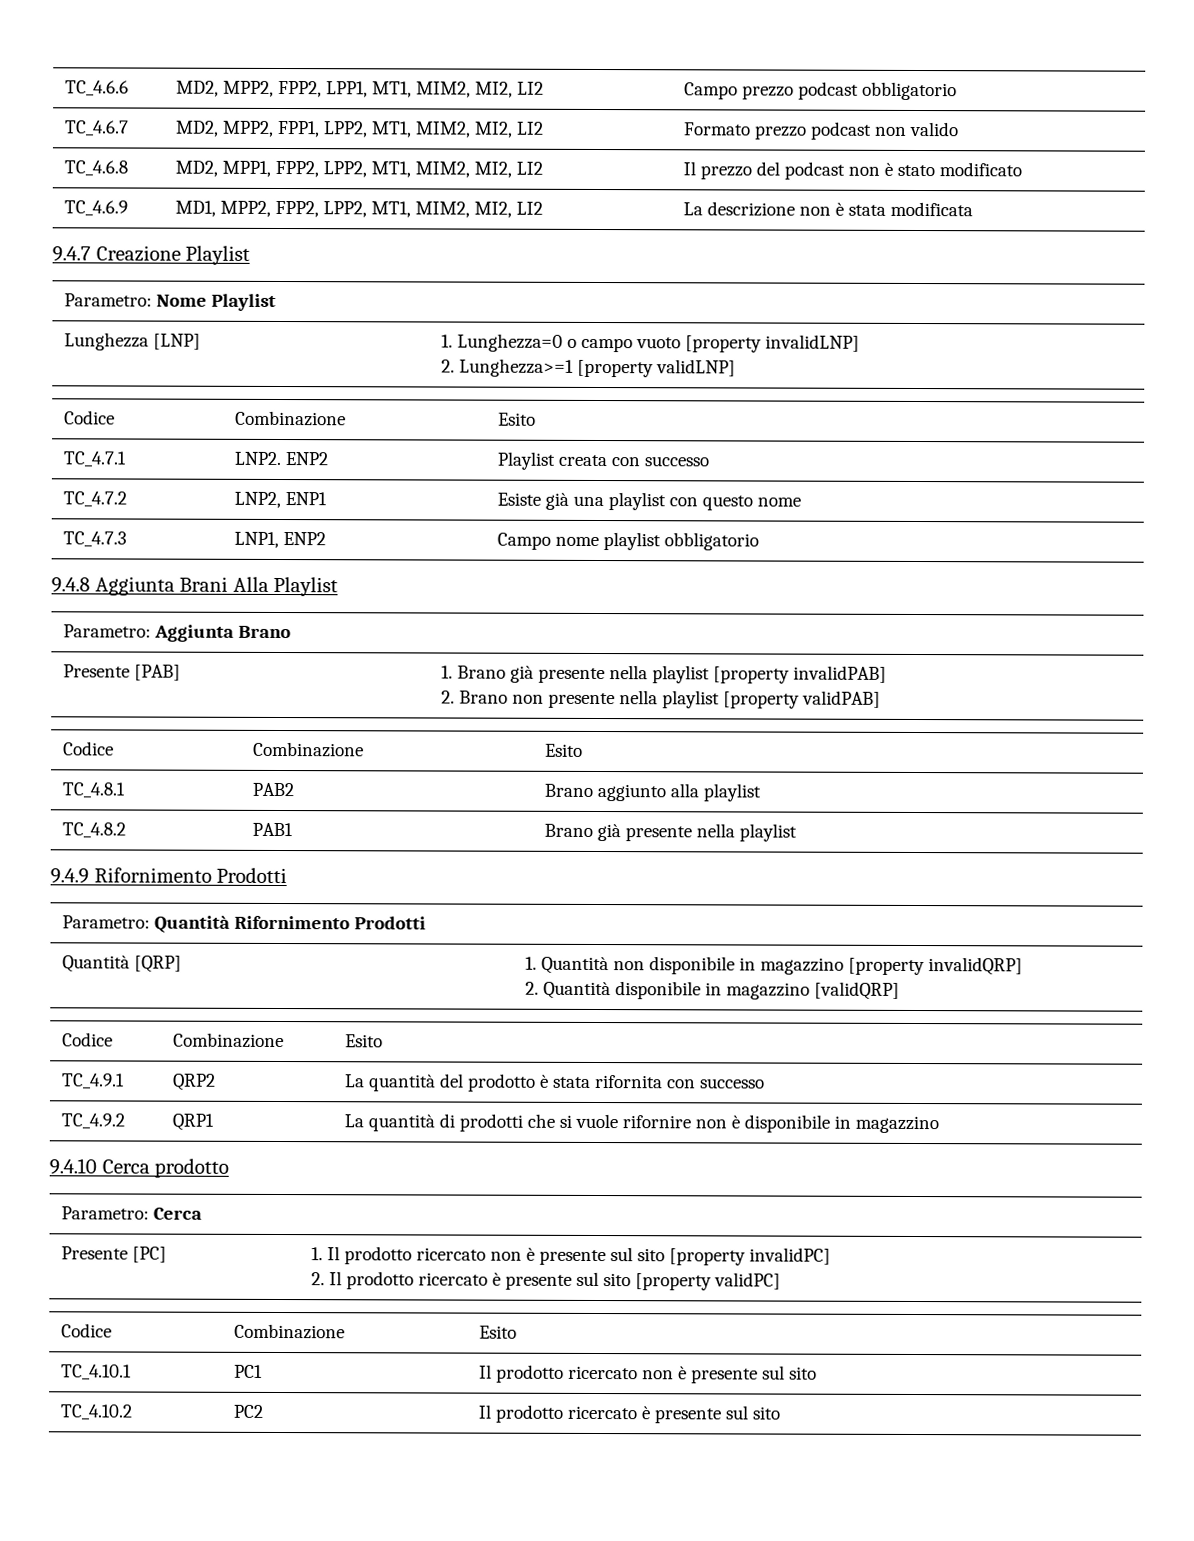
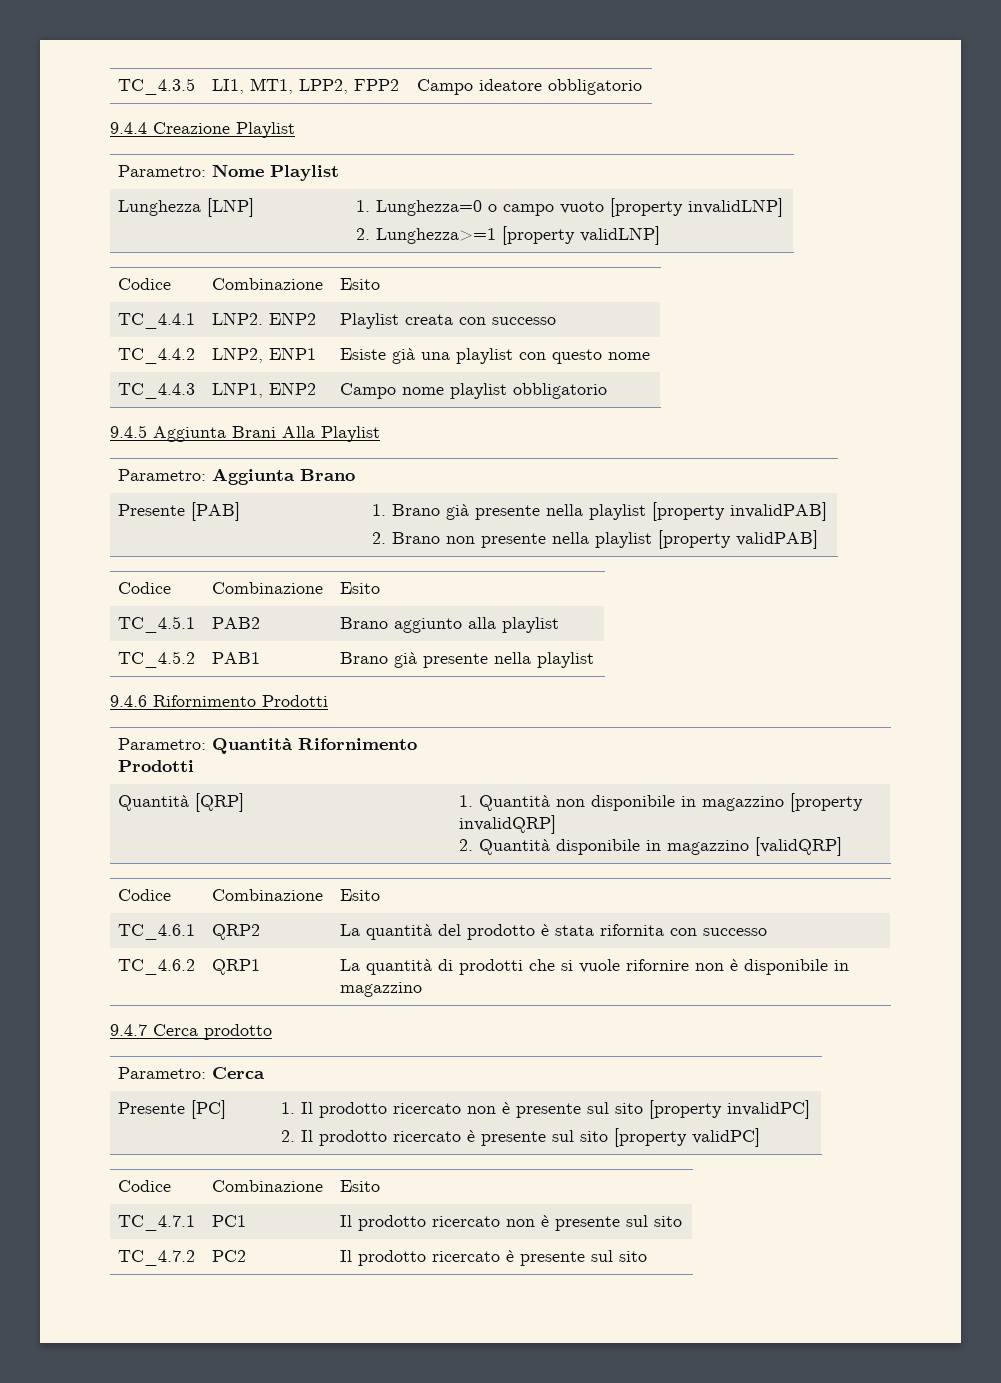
- TC_4.6.6 | MD2, MPP2, FPP2, LPP1, MT1, MIM2, MI2, LI2 | Campo prezzo podcast obbligatorio
- TC_4.6.7 | MD2, MPP2, FPP1, LPP2, MT1, MIM2, MI2, LI2 | Formato prezzo podcast non valido
- TC_4.6.8 | MD2, MPP1, FPP2, LPP2, MT1, MIM2, MI2, LI2 | Il prezzo del podcast non è stato modificato
- TC_4.6.9 | MD1, MPP2, FPP2, LPP2, MT1, MIM2, MI2, LI2 | La descrizione non è stata modificata
- 9.4.7 Creazione Playlist
+ TC_4.3.5 | LI1, MT1, LPP2, FPP2 | Campo ideatore obbligatorio
+ 9.4.4 Creazione Playlist
- TC_4.7.1 | LNP2. ENP2 | Playlist creata con successo
+ TC_4.4.1 | LNP2. ENP2 | Playlist creata con successo
- TC_4.7.2 | LNP2, ENP1 | Esiste già una playlist con questo nome
+ TC_4.4.2 | LNP2, ENP1 | Esiste già una playlist con questo nome
- TC_4.7.3 | LNP1, ENP2 | Campo nome playlist obbligatorio
+ TC_4.4.3 | LNP1, ENP2 | Campo nome playlist obbligatorio
- 9.4.8 Aggiunta Brani Alla Playlist
+ 9.4.5 Aggiunta Brani Alla Playlist
- TC_4.8.1 | PAB2 | Brano aggiunto alla playlist
+ TC_4.5.1 | PAB2 | Brano aggiunto alla playlist
- TC_4.8.2 | PAB1 | Brano già presente nella playlist
+ TC_4.5.2 | PAB1 | Brano già presente nella playlist
- 9.4.9 Rifornimento Prodotti
+ 9.4.6 Rifornimento Prodotti
- TC_4.9.1 | QRP2 | La quantità del prodotto è stata rifornita con successo
+ TC_4.6.1 | QRP2 | La quantità del prodotto è stata rifornita con successo
- TC_4.9.2 | QRP1 | La quantità di prodotti che si vuole rifornire non è disponibile in magazzino
+ TC_4.6.2 | QRP1 | La quantità di prodotti che si vuole rifornire non è disponibile in magazzino
- 9.4.10 Cerca prodotto
+ 9.4.7 Cerca prodotto
- TC_4.10.1 | PC1 | Il prodotto ricercato non è presente sul sito
+ TC_4.7.1 | PC1 | Il prodotto ricercato non è presente sul sito
- TC_4.10.2 | PC2 | Il prodotto ricercato è presente sul sito
+ TC_4.7.2 | PC2 | Il prodotto ricercato è presente sul sito

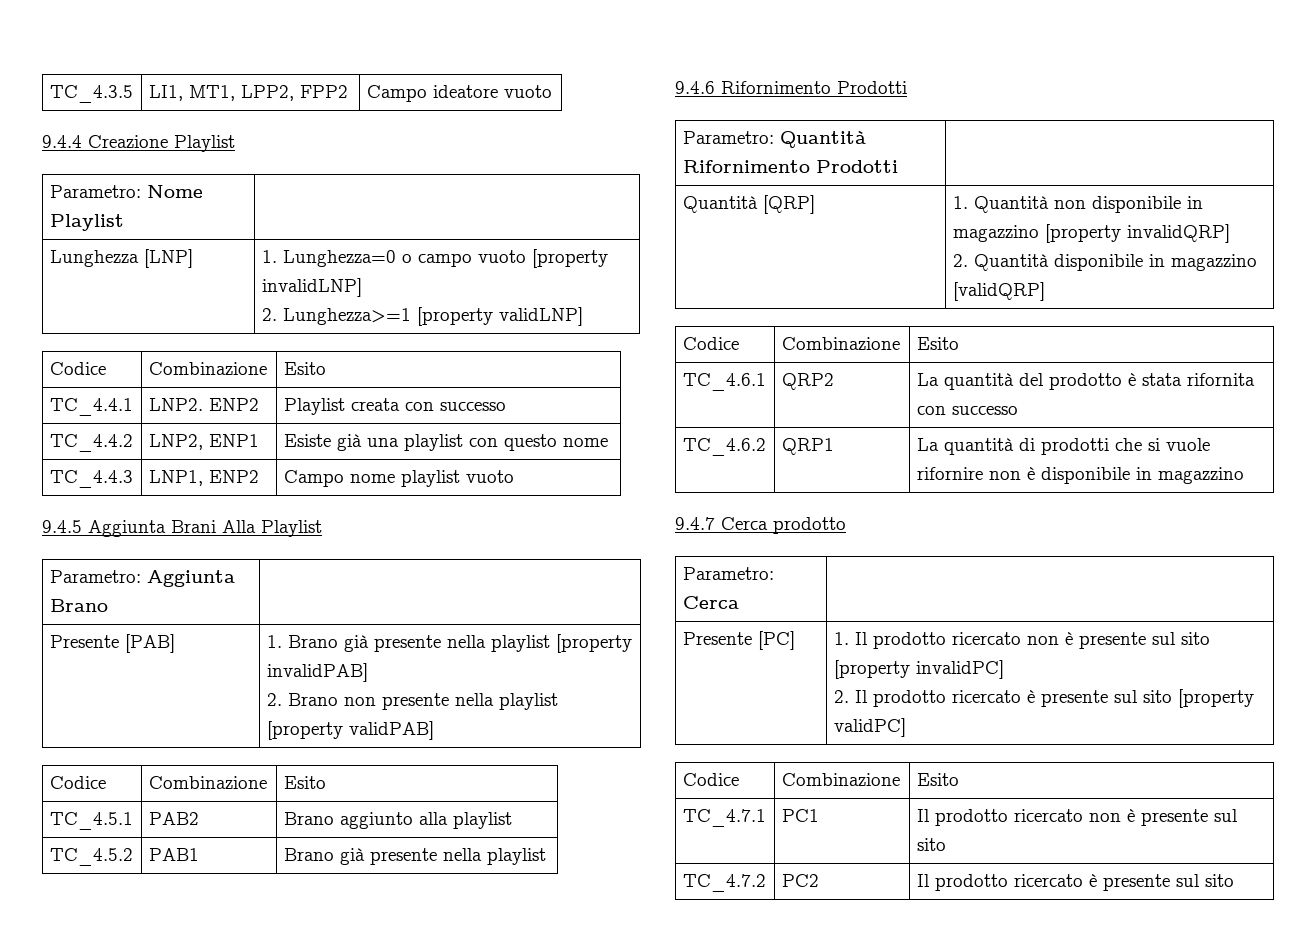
- TC_4.3.5 | LI1, MT1, LPP2, FPP2 | Campo ideatore obbligatorio
+ TC_4.3.5 | LI1, MT1, LPP2, FPP2 | Campo ideatore vuoto
- TC_4.4.3 | LNP1, ENP2 | Campo nome playlist obbligatorio
+ TC_4.4.3 | LNP1, ENP2 | Campo nome playlist vuoto

